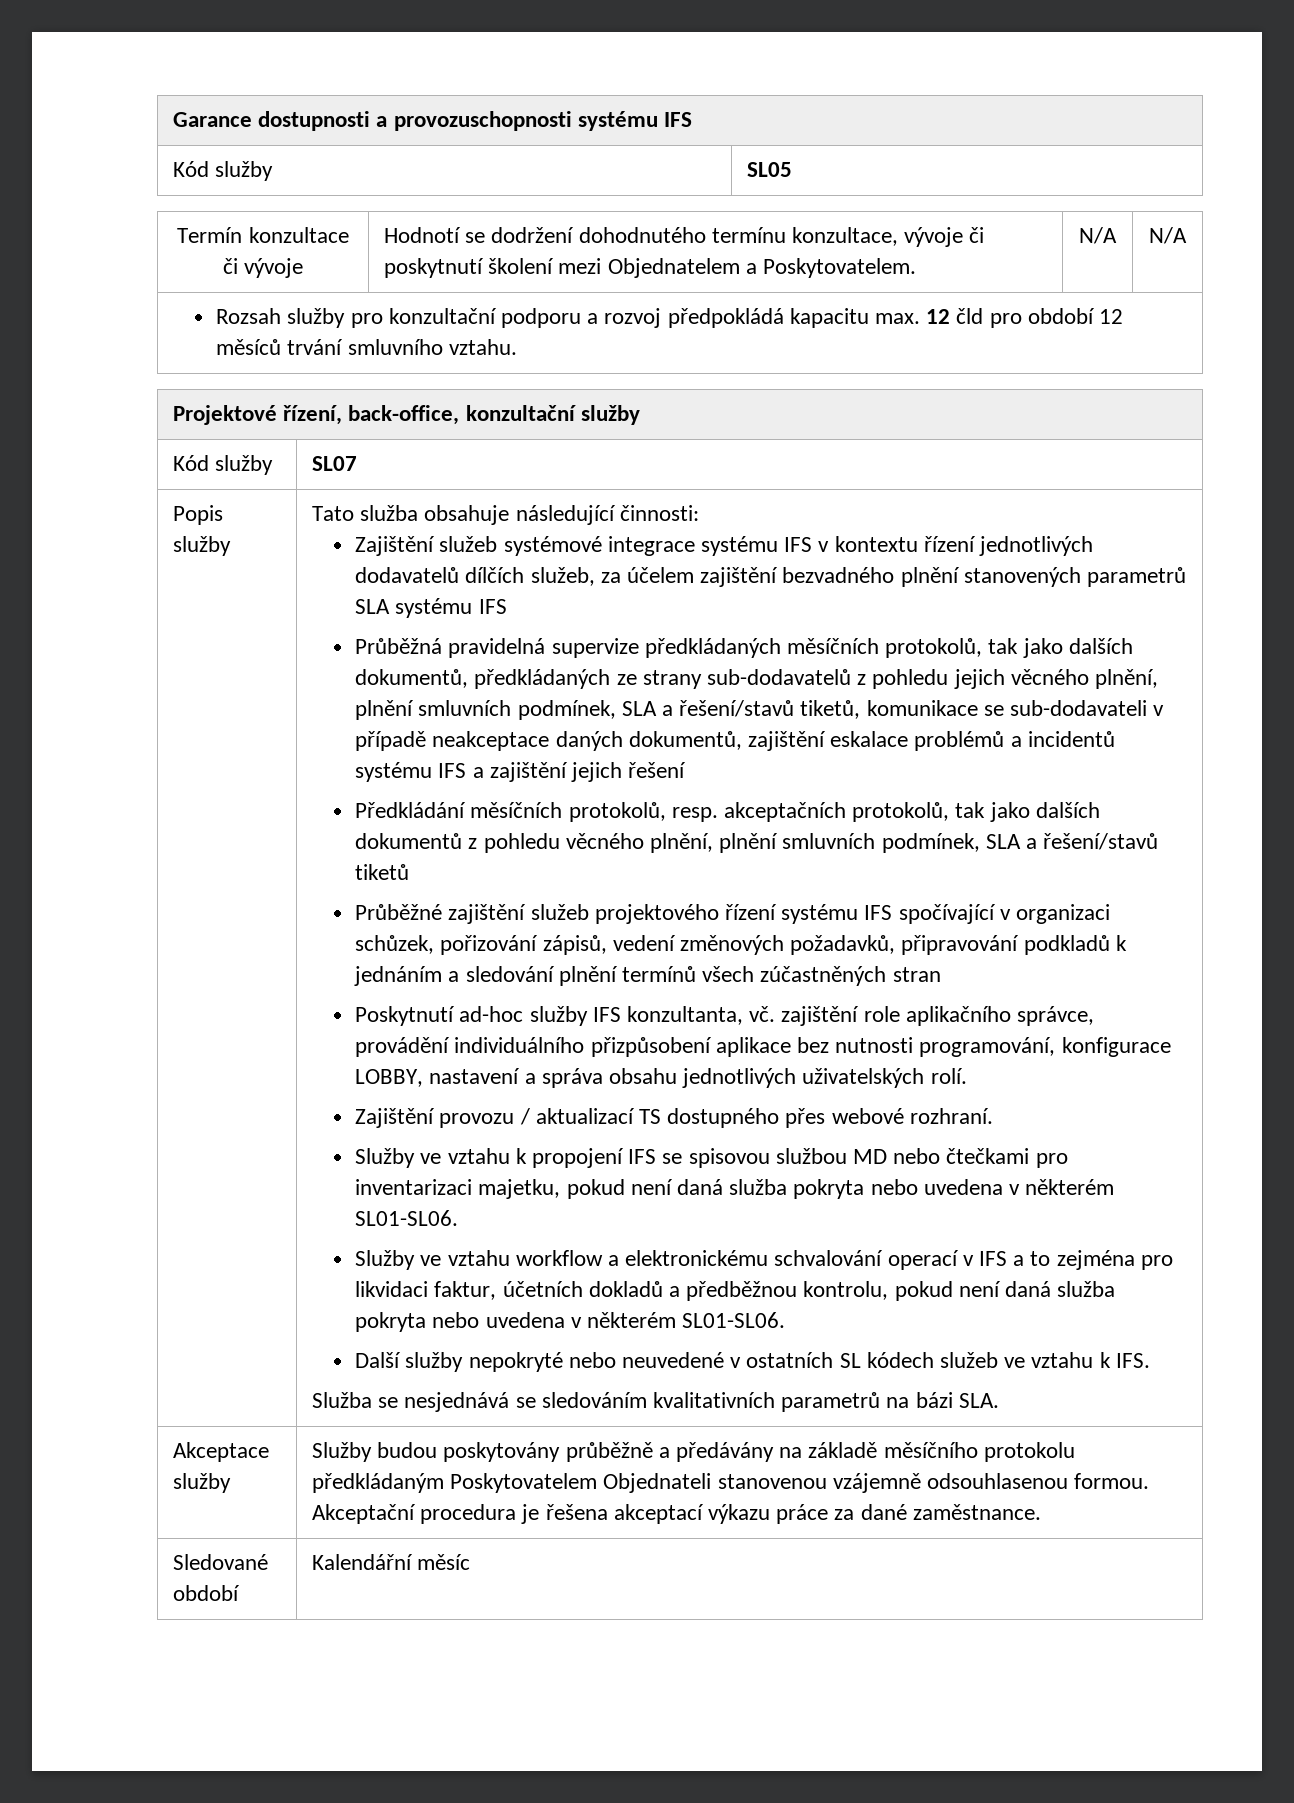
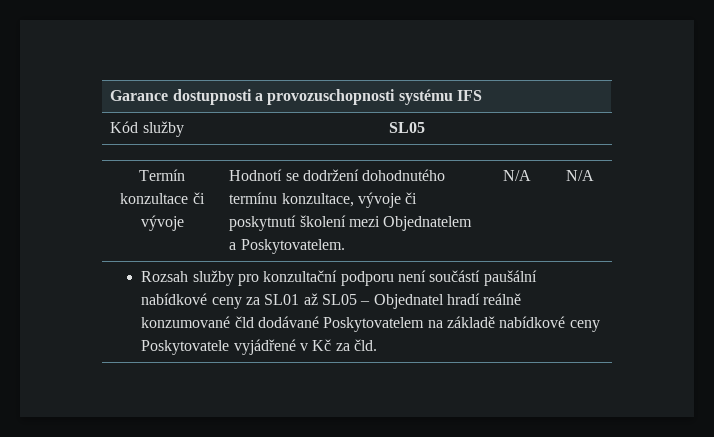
- Rozsah služby pro konzultační podporu a rozvoj předpokládá kapacitu max. 12 čld pro období 12 měsíců trvání smluvního vztahu.
- Projektové řízení, back-office, konzultační služby
- Kód služby | SL07
- Popis služby | Tato služba obsahuje následující činnosti:
- Zajištění služeb systémové integrace systému IFS v kontextu řízení jednotlivých dodavatelů dílčích služeb, za účelem zajištění bezvadného plnění stanovených parametrů SLA systému IFS
- Průběžná pravidelná supervize předkládaných měsíčních protokolů, tak jako dalších dokumentů, předkládaných ze strany sub-dodavatelů z pohledu jejich věcného plnění, plnění smluvních podmínek, SLA a řešení/stavů tiketů, komunikace se sub-dodavateli v případě neakceptace daných dokumentů, zajištění eskalace problémů a incidentů systému IFS a zajištění jejich řešení
- Předkládání měsíčních protokolů, resp. akceptačních protokolů, tak jako dalších dokumentů z pohledu věcného plnění, plnění smluvních podmínek, SLA a řešení/stavů tiketů
- Průběžné zajištění služeb projektového řízení systému IFS spočívající v organizaci schůzek, pořizování zápisů, vedení změnových požadavků, připravování podkladů k jednáním a sledování plnění termínů všech zúčastněných stran
- Poskytnutí ad-hoc služby IFS konzultanta, vč. zajištění role aplikačního správce, provádění individuálního přizpůsobení aplikace bez nutnosti programování, konfigurace LOBBY, nastavení a správa obsahu jednotlivých uživatelských rolí.
- Zajištění provozu / aktualizací TS dostupného přes webové rozhraní.
- Služby ve vztahu k propojení IFS se spisovou službou MD nebo čtečkami pro inventarizaci majetku, pokud není daná služba pokryta nebo uvedena v některém SL01-SL06.
- Služby ve vztahu workflow a elektronickému schvalování operací v IFS a to zejména pro likvidaci faktur, účetních dokladů a předběžnou kontrolu, pokud není daná služba pokryta nebo uvedena v některém SL01-SL06.
- Další služby nepokryté nebo neuvedené v ostatních SL kódech služeb ve vztahu k IFS.
- Služba se nesjednává se sledováním kvalitativních parametrů na bázi SLA.
- Akceptace služby | Služby budou poskytovány průběžně a předávány na základě měsíčního protokolu předkládaným Poskytovatelem Objednateli stanovenou vzájemně odsouhlasenou formou. Akceptační procedura je řešena akceptací výkazu práce za dané zaměstnance.
- Sledované období | Kalendářní měsíc
+ Rozsah služby pro konzultační podporu není součástí paušální nabídkové ceny za SL01 až SL05 – Objednatel hradí reálně konzumované čld dodávané Poskytovatelem na základě nabídkové ceny Poskytovatele vyjádřené v Kč za čld.

